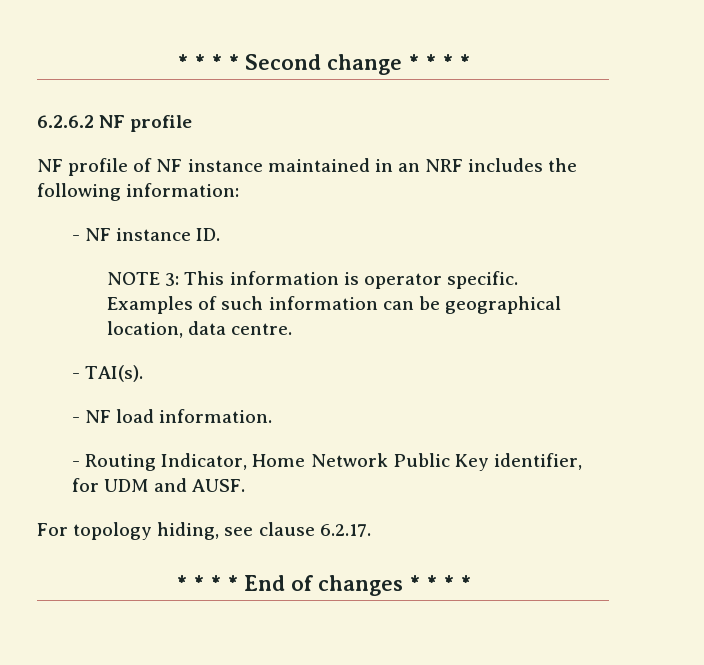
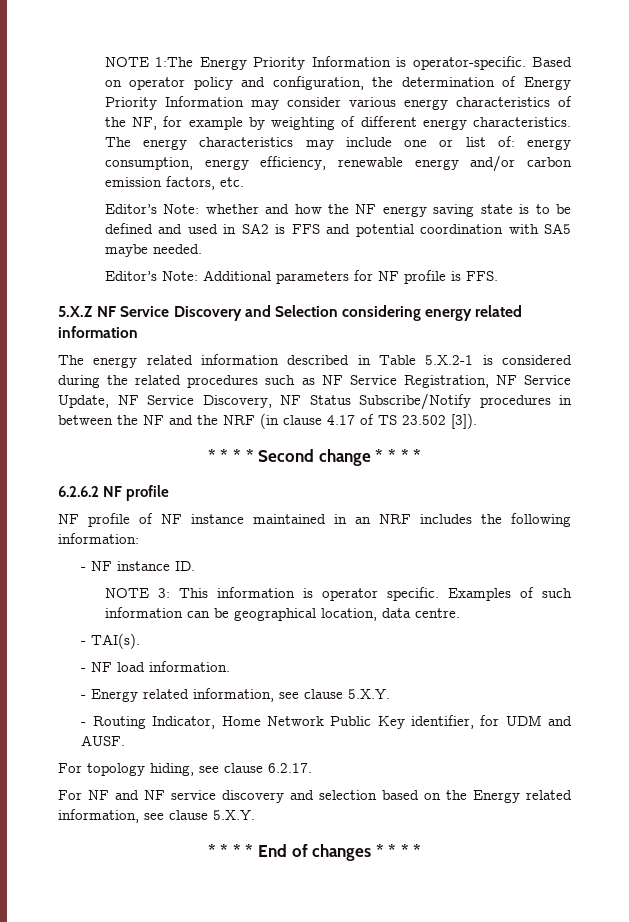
+ NOTE 1:The Energy Priority Information is operator-specific. Based on operator policy and configuration, the determination of Energy Priority Information may consider various energy characteristics of the NF, for example by weighting of different energy characteristics. The energy characteristics may include one or list of: energy consumption, energy efficiency, renewable energy and/or carbon emission factors, etc.
+ Editor’s Note: whether and how the NF energy saving state is to be defined and used in SA2 is FFS and potential coordination with SA5 maybe needed.
+ Editor’s Note: Additional parameters for NF profile is FFS.
+ 5.X.Z NF Service Discovery and Selection considering energy related information
+ The energy related information described in Table 5.X.2-1 is considered during the related procedures such as NF Service Registration, NF Service Update, NF Service Discovery, NF Status Subscribe/Notify procedures in between the NF and the NRF (in clause 4.17 of TS 23.502 [3]).
+ - Energy related information, see clause 5.X.Y.
+ For NF and NF service discovery and selection based on the Energy related information, see clause 5.X.Y.

